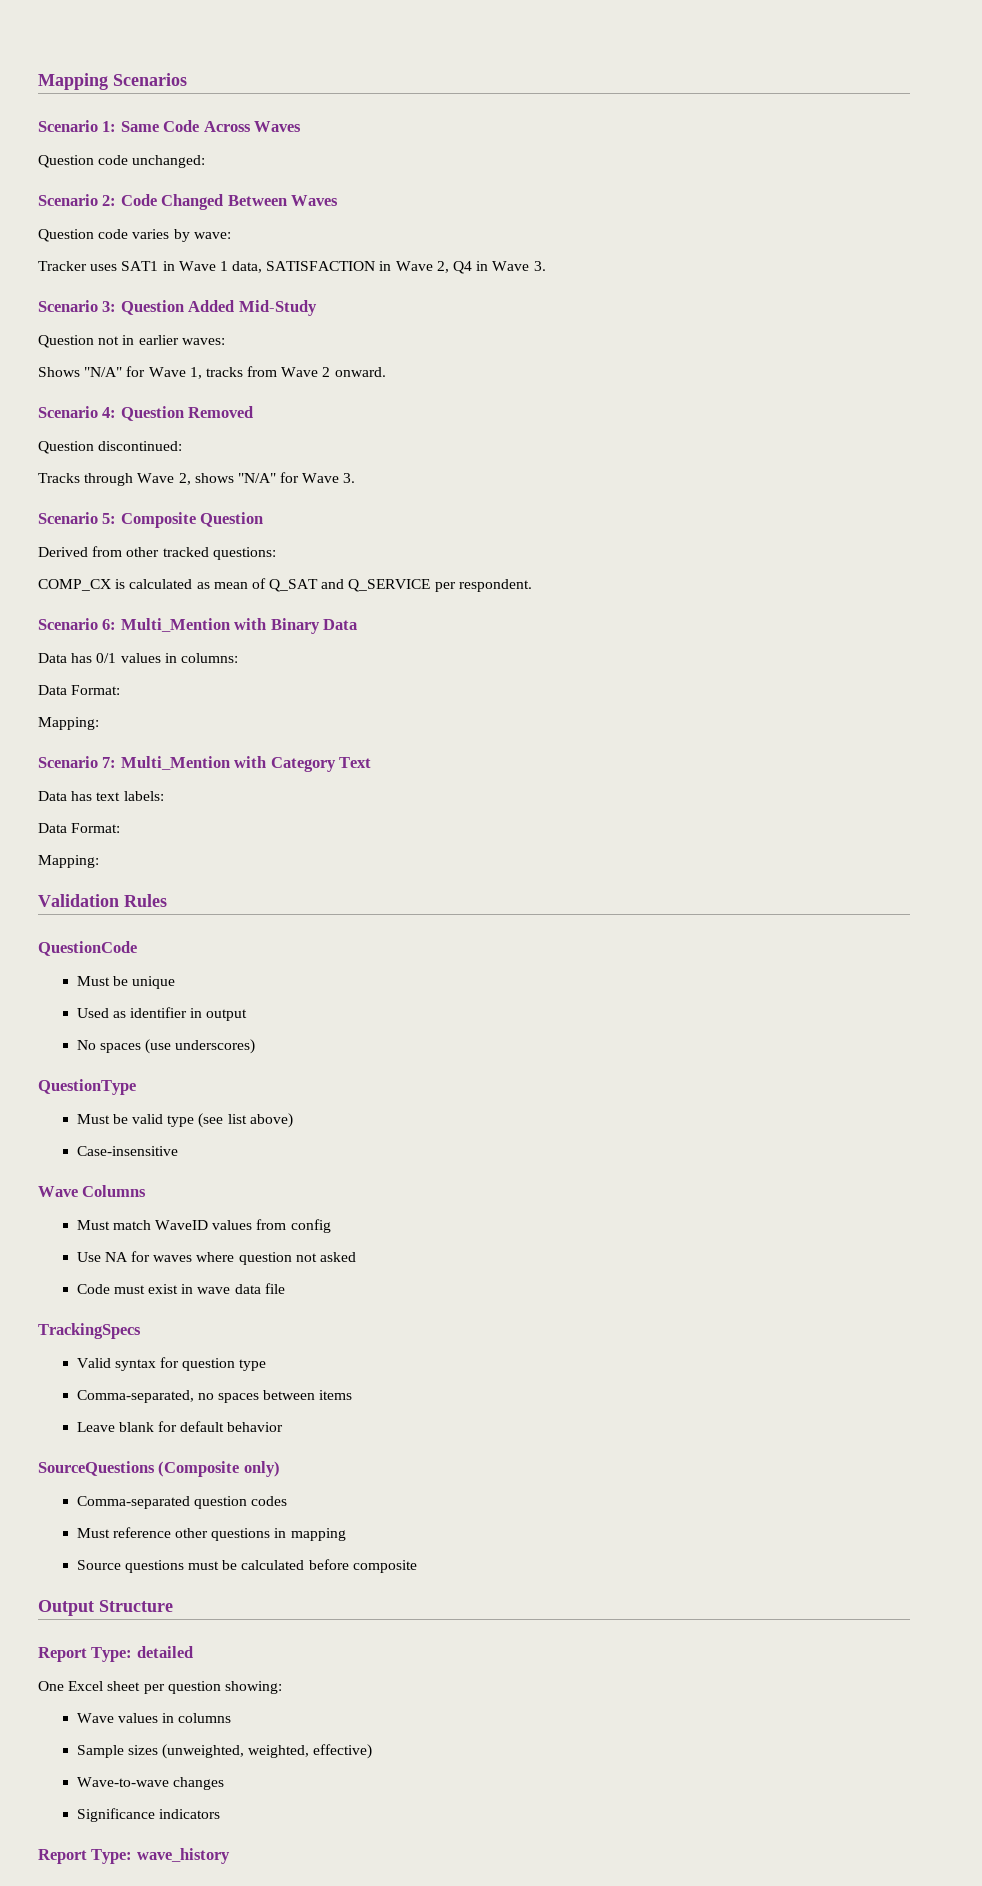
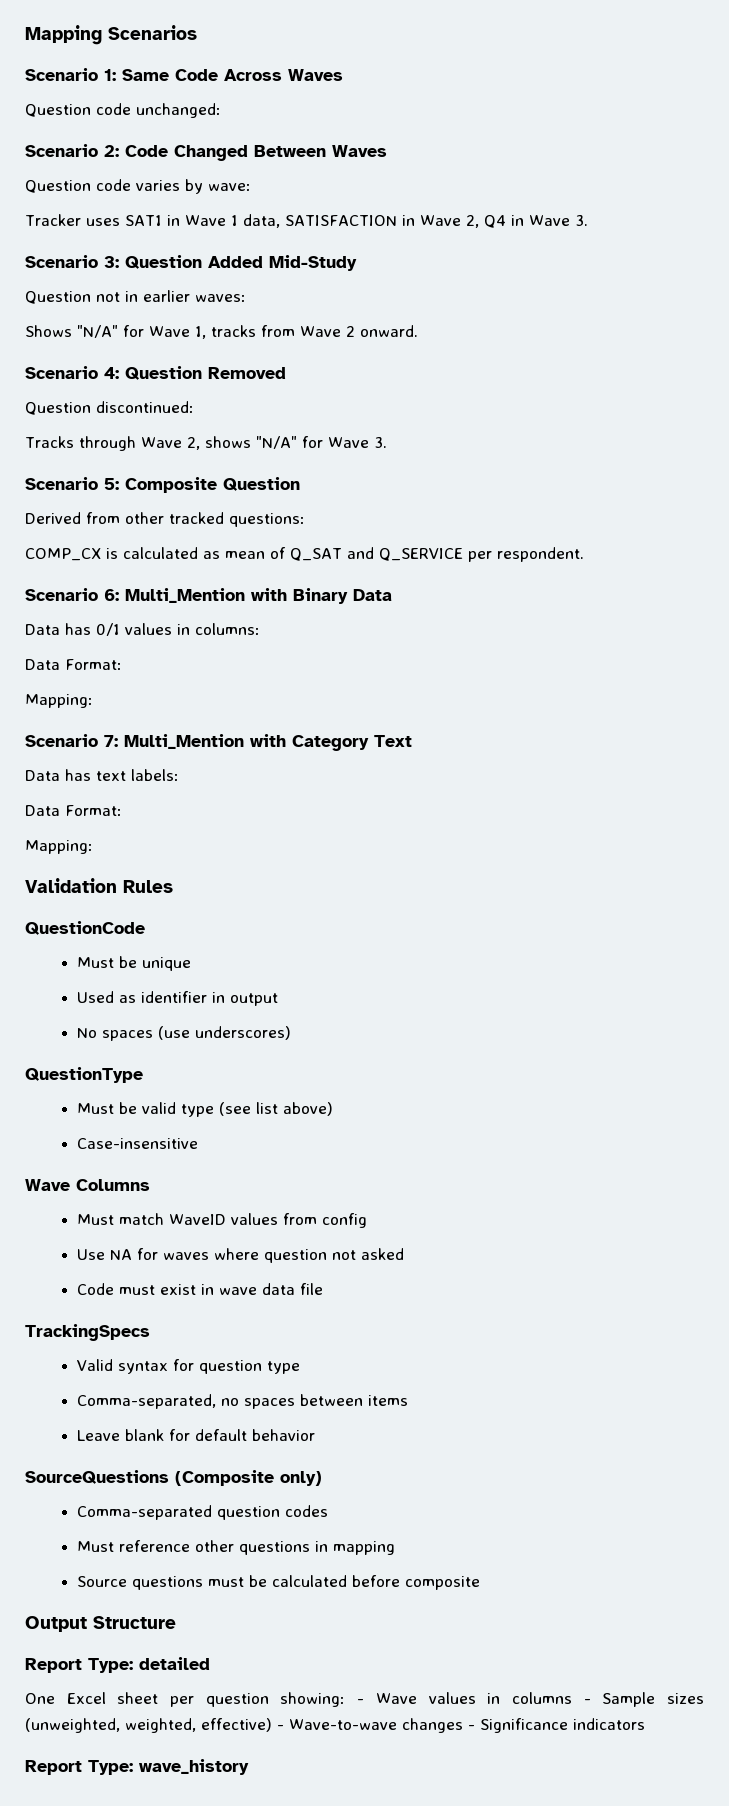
- One Excel sheet per question showing:
- Wave values in columns
- Sample sizes (unweighted, weighted, effective)
- Wave-to-wave changes
- Significance indicators
+ One Excel sheet per question showing: - Wave values in columns - Sample sizes (unweighted, weighted, effective) - Wave-to-wave changes - Significance indicators

